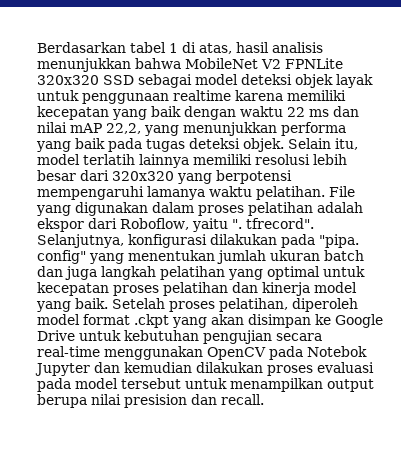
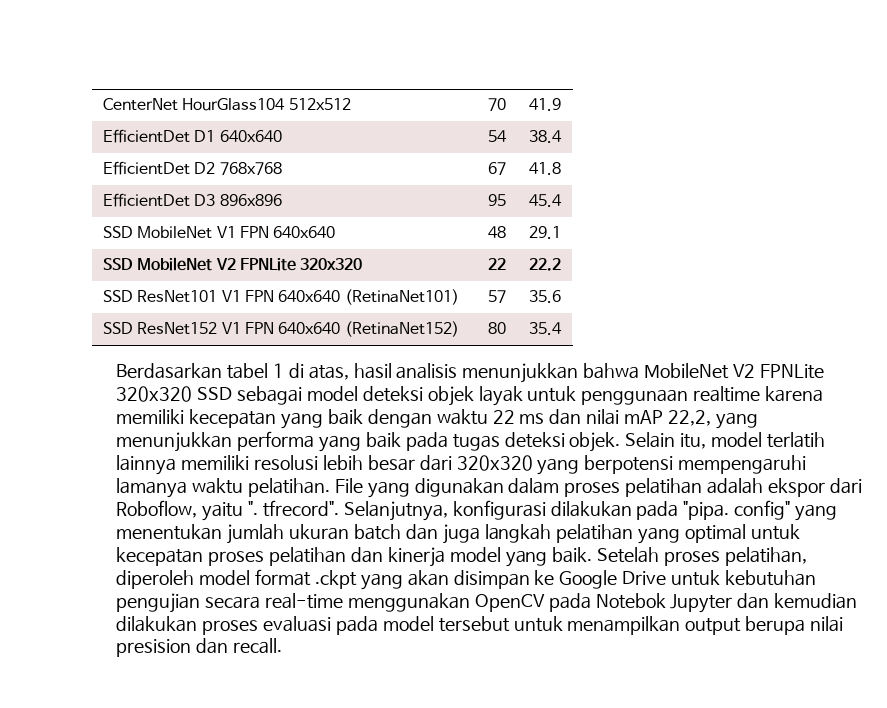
+ CenterNet HourGlass104 512x512 | 70 | 41.9
+ EfficientDet D1 640x640 | 54 | 38.4
+ EfficientDet D2 768x768 | 67 | 41.8
+ EfficientDet D3 896x896 | 95 | 45.4
+ SSD MobileNet V1 FPN 640x640 | 48 | 29.1
+ SSD MobileNet V2 FPNLite 320x320 | 22 | 22.2
+ SSD ResNet101 V1 FPN 640x640 (RetinaNet101) | 57 | 35.6
+ SSD ResNet152 V1 FPN 640x640 (RetinaNet152) | 80 | 35.4

